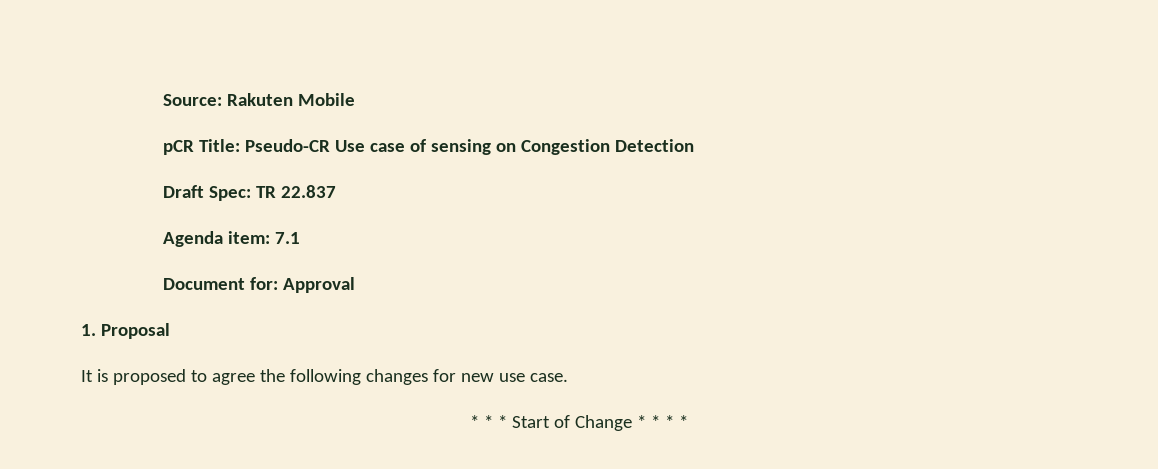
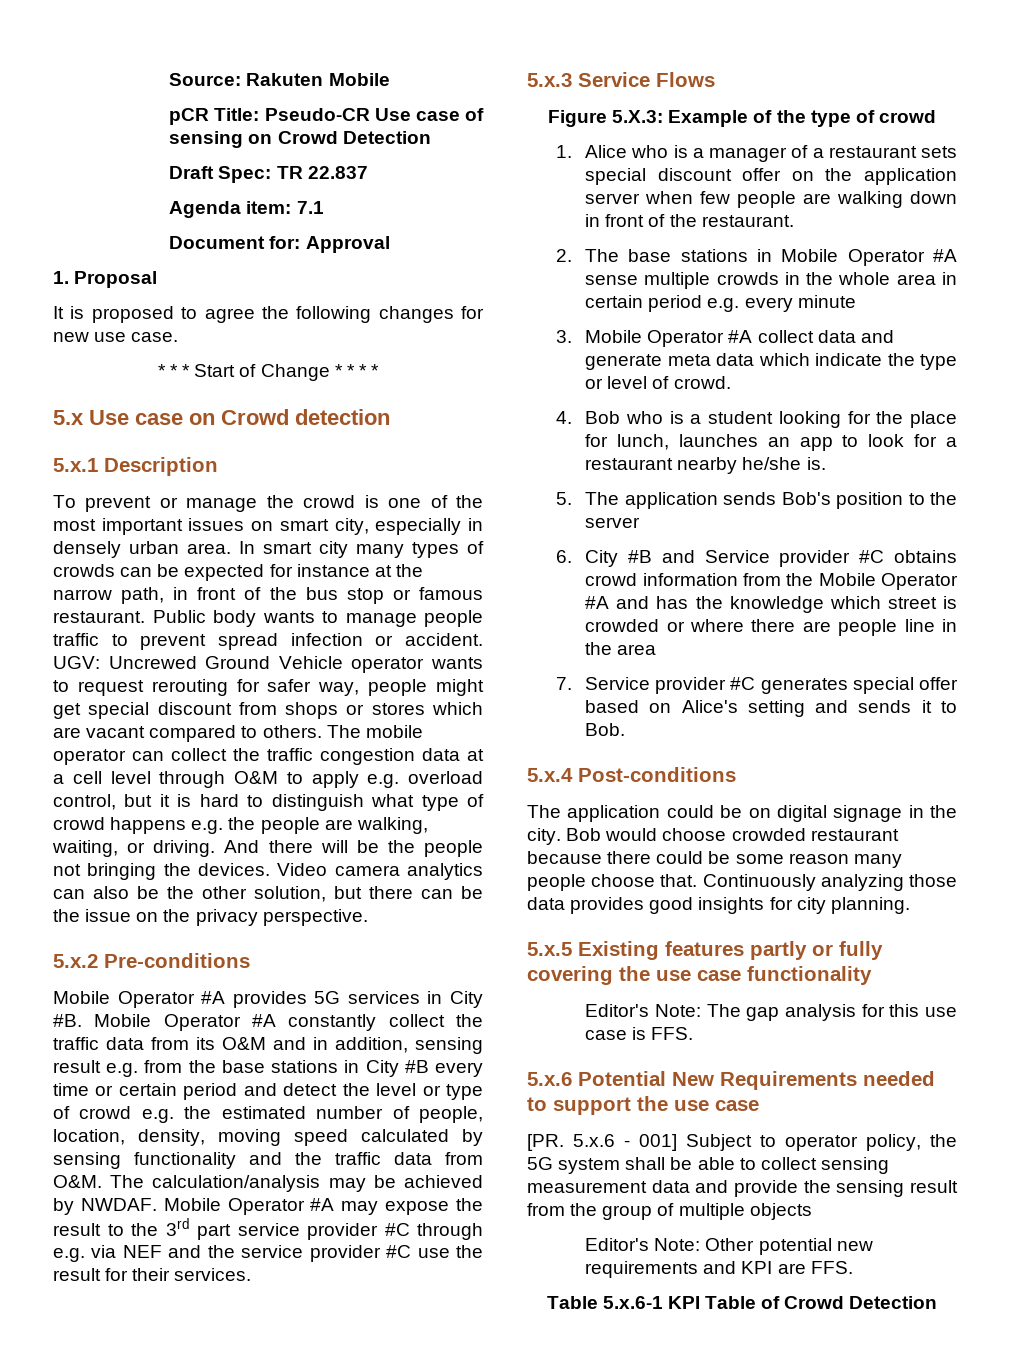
- pCR Title: Pseudo-CR Use case of sensing on Congestion Detection
+ pCR Title: Pseudo-CR Use case of sensing on Crowd Detection
+ 5.x Use case on Crowd detection
+ 5.x.1 Description
+ To prevent or manage the crowd is one of the most important issues on smart city, especially in densely urban area. In smart city many types of crowds can be expected for instance at the narrow path, in front of the bus stop or famous restaurant. Public body wants to manage people traffic to prevent spread infection or accident. UGV: Uncrewed Ground Vehicle operator wants to request rerouting for safer way, people might get special discount from shops or stores which are vacant compared to others. The mobile operator can collect the traffic congestion data at a cell level through O&M to apply e.g. overload control, but it is hard to distinguish what type of crowd happens e.g. the people are walking, waiting, or driving. And there will be the people not bringing the devices. Video camera analytics can also be the other solution, but there can be the issue on the privacy perspective.
+ 5.x.2 Pre-conditions
+ Mobile Operator #A provides 5G services in City #B. Mobile Operator #A constantly collect the traffic data from its O&M and in addition, sensing result e.g. from the base stations in City #B every time or certain period and detect the level or type of crowd e.g. the estimated number of people, location, density, moving speed calculated by sensing functionality and the traffic data from O&M. The calculation/analysis may be achieved by NWDAF. Mobile Operator #A may expose the result to the 3rd part service provider #C through e.g. via NEF and the service provider #C use the result for their services.
+ 5.x.3 Service Flows
+ Figure 5.X.3: Example of the type of crowd
+ 1. Alice who is a manager of a restaurant sets special discount offer on the application server when few people are walking down in front of the restaurant.
+ 2. The base stations in Mobile Operator #A sense multiple crowds in the whole area in certain period e.g. every minute
+ 3. Mobile Operator #A collect data and generate meta data which indicate the type or level of crowd.
+ 4. Bob who is a student looking for the place for lunch, launches an app to look for a restaurant nearby he/she is.
+ 5. The application sends Bob's position to the server
+ 6. City #B and Service provider #C obtains crowd information from the Mobile Operator #A and has the knowledge which street is crowded or where there are people line in the area
+ 7. Service provider #C generates special offer based on Alice's setting and sends it to Bob.
+ 5.x.4 Post-conditions
+ The application could be on digital signage in the city. Bob would choose crowded restaurant because there could be some reason many people choose that. Continuously analyzing those data provides good insights for city planning.
+ 5.x.5 Existing features partly or fully covering the use case functionality
+ Editor's Note: The gap analysis for this use case is FFS.
+ 5.x.6 Potential New Requirements needed to support the use case
+ [PR. 5.x.6 - 001] Subject to operator policy, the 5G system shall be able to collect sensing measurement data and provide the sensing result from the group of multiple objects
+ Editor's Note: Other potential new requirements and KPI are FFS.
+ Table 5.x.6-1 KPI Table of Crowd Detection

